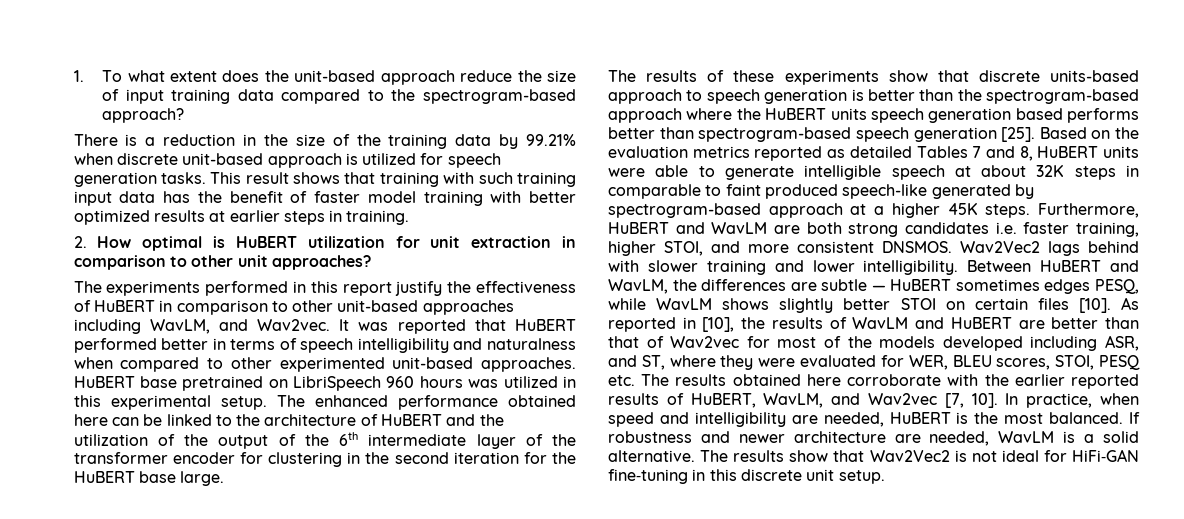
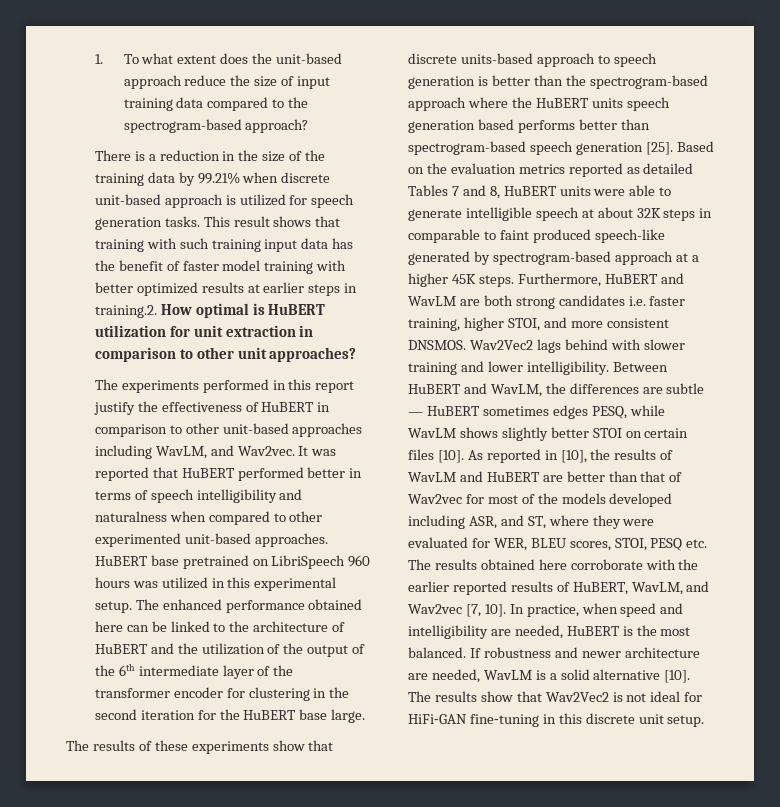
- This result shows that training with such training input data has the benefit of faster model training with better optimized results at earlier steps in training.
- 2. How optimal is HuBERT utilization for unit extraction in comparison to other unit approaches?
+ This result shows that training with such training input data has the benefit of faster model training with better optimized results at earlier steps in training.2. How optimal is HuBERT utilization for unit extraction in comparison to other unit approaches?
- If robustness and newer architecture are needed, WavLM is a solid alternative.
+ If robustness and newer architecture are needed, WavLM is a solid alternative [10].

